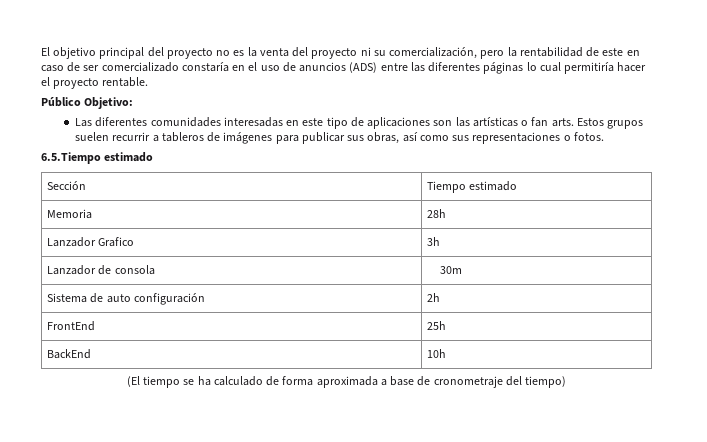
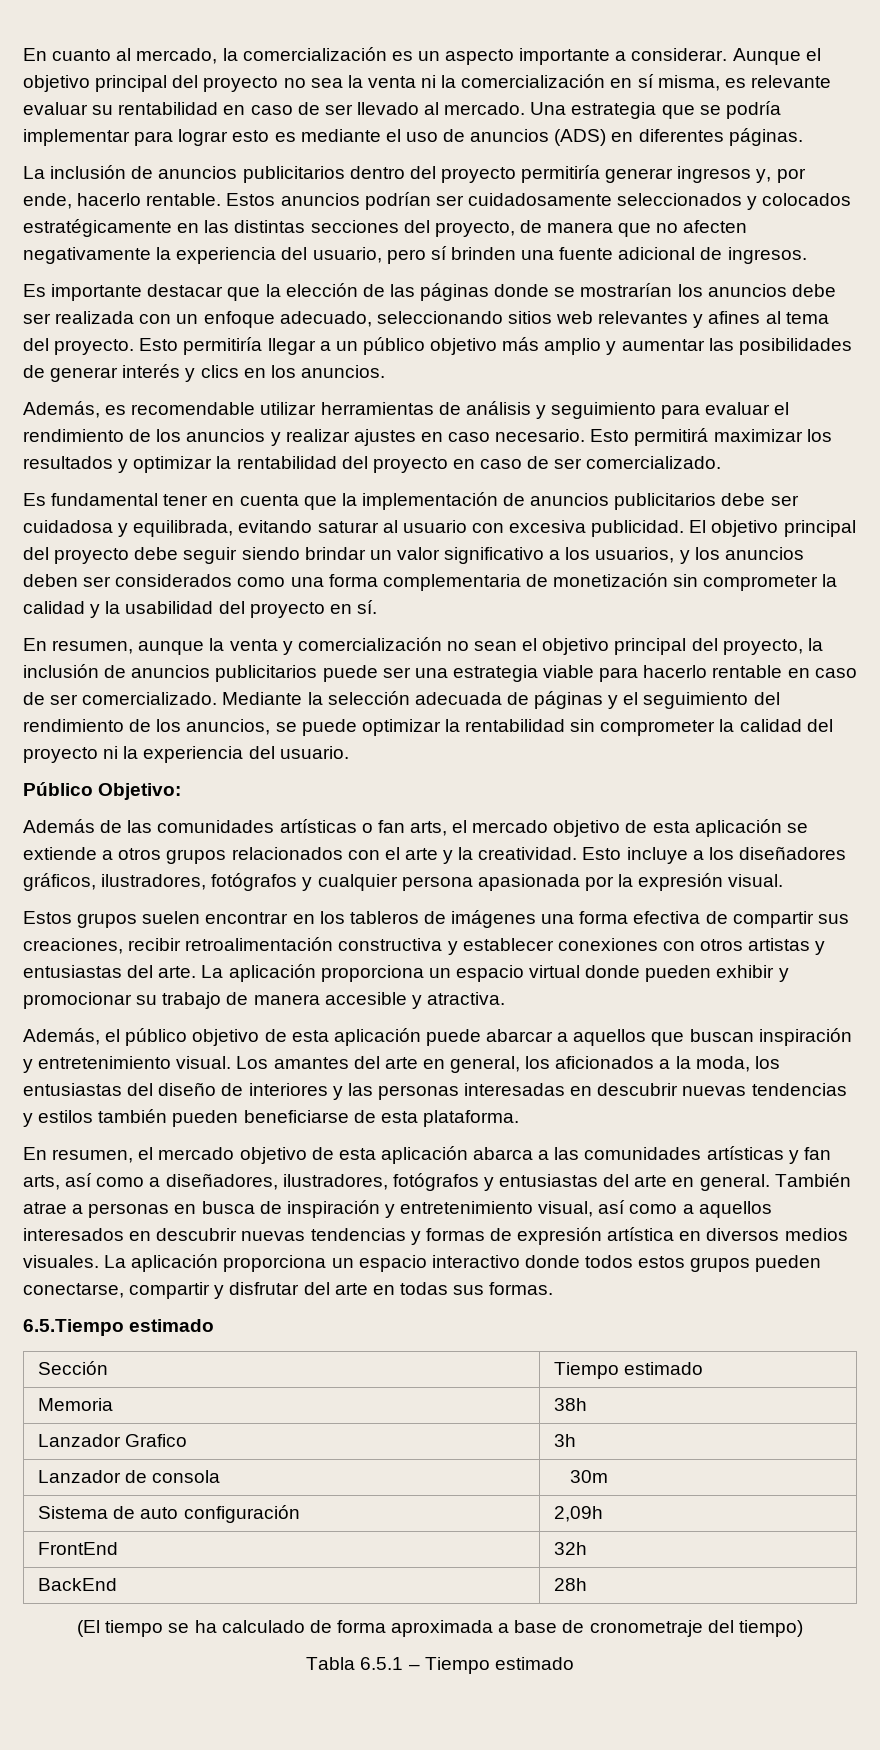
+ En cuanto al mercado, la comercialización es un aspecto importante a considerar. Aunque el objetivo principal del proyecto no sea la venta ni la comercialización en sí misma, es relevante evaluar su rentabilidad en caso de ser llevado al mercado. Una estrategia que se podría implementar para lograr esto es mediante el uso de anuncios (ADS) en diferentes páginas.
+ La inclusión de anuncios publicitarios dentro del proyecto permitiría generar ingresos y, por ende, hacerlo rentable. Estos anuncios podrían ser cuidadosamente seleccionados y colocados estratégicamente en las distintas secciones del proyecto, de manera que no afecten negativamente la experiencia del usuario, pero sí brinden una fuente adicional de ingresos.
+ Es importante destacar que la elección de las páginas donde se mostrarían los anuncios debe ser realizada con un enfoque adecuado, seleccionando sitios web relevantes y afines al tema del proyecto. Esto permitiría llegar a un público objetivo más amplio y aumentar las posibilidades de generar interés y clics en los anuncios.
+ Además, es recomendable utilizar herramientas de análisis y seguimiento para evaluar el rendimiento de los anuncios y realizar ajustes en caso necesario. Esto permitirá maximizar los resultados y optimizar la rentabilidad del proyecto en caso de ser comercializado.
+ Es fundamental tener en cuenta que la implementación de anuncios publicitarios debe ser cuidadosa y equilibrada, evitando saturar al usuario con excesiva publicidad.
- El objetivo principal del proyecto no es la venta del proyecto ni su comercialización, pero la rentabilidad de este en caso de ser comercializado constaría en el uso de anuncios (ADS) entre las diferentes páginas lo cual permitiría hacer el proyecto rentable.
+ El objetivo principal del proyecto debe seguir siendo brindar un valor significativo a los usuarios, y los anuncios deben ser considerados como una forma complementaria de monetización sin comprometer la calidad y la usabilidad del proyecto en sí.
+ En resumen, aunque la venta y comercialización no sean el objetivo principal del proyecto, la inclusión de anuncios publicitarios puede ser una estrategia viable para hacerlo rentable en caso de ser comercializado. Mediante la selección adecuada de páginas y el seguimiento del rendimiento de los anuncios, se puede optimizar la rentabilidad sin comprometer la calidad del proyecto ni la experiencia del usuario.
  Público Objetivo:
- Las diferentes comunidades interesadas en este tipo de aplicaciones son las artísticas o fan arts. Estos grupos suelen recurrir a tableros de imágenes para publicar sus obras, así como sus representaciones o fotos.
+ Además de las comunidades artísticas o fan arts, el mercado objetivo de esta aplicación se extiende a otros grupos relacionados con el arte y la creatividad. Esto incluye a los diseñadores gráficos, ilustradores, fotógrafos y cualquier persona apasionada por la expresión visual.
+ Estos grupos suelen encontrar en los tableros de imágenes una forma efectiva de compartir sus creaciones, recibir retroalimentación constructiva y establecer conexiones con otros artistas y entusiastas del arte. La aplicación proporciona un espacio virtual donde pueden exhibir y promocionar su trabajo de manera accesible y atractiva.
+ Además, el público objetivo de esta aplicación puede abarcar a aquellos que buscan inspiración y entretenimiento visual. Los amantes del arte en general, los aficionados a la moda, los entusiastas del diseño de interiores y las personas interesadas en descubrir nuevas tendencias y estilos también pueden beneficiarse de esta plataforma.
+ En resumen, el mercado objetivo de esta aplicación abarca a las comunidades artísticas y fan arts, así como a diseñadores, ilustradores, fotógrafos y entusiastas del arte en general. También atrae a personas en busca de inspiración y entretenimiento visual, así como a aquellos interesados en descubrir nuevas tendencias y formas de expresión artística en diversos medios visuales. La aplicación proporciona un espacio interactivo donde todos estos grupos pueden conectarse, compartir y disfrutar del arte en todas sus formas.
- Memoria | 28h
+ Memoria | 38h
- Sistema de auto configuración | 2h
+ Sistema de auto configuración | 2,09h
- FrontEnd | 25h
+ FrontEnd | 32h
- BackEnd | 10h
+ BackEnd | 28h
+ Tabla 6.5.1 – Tiempo estimado

